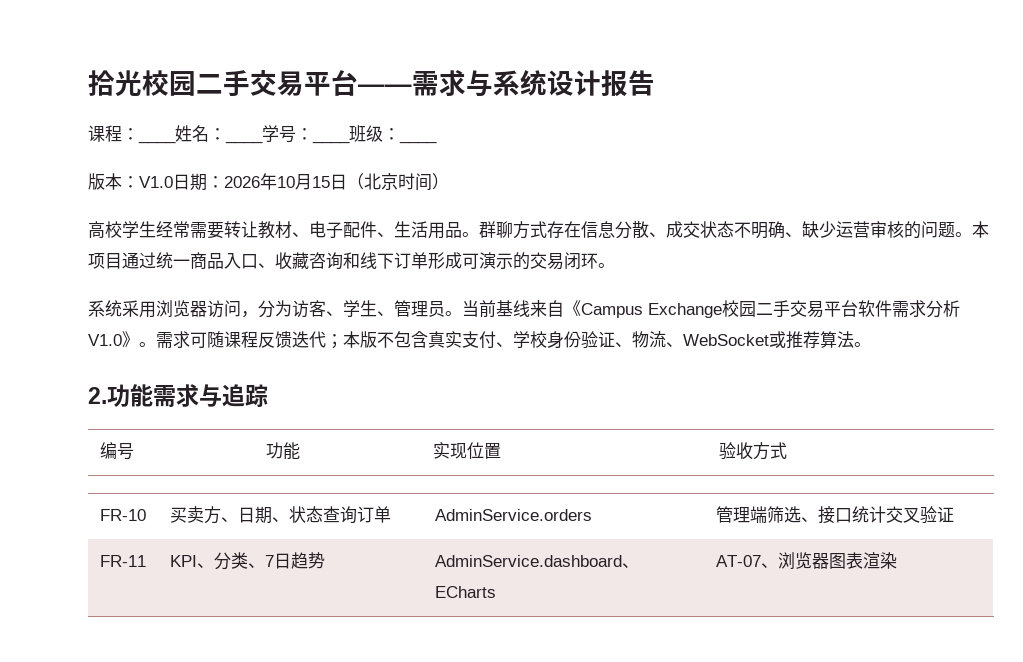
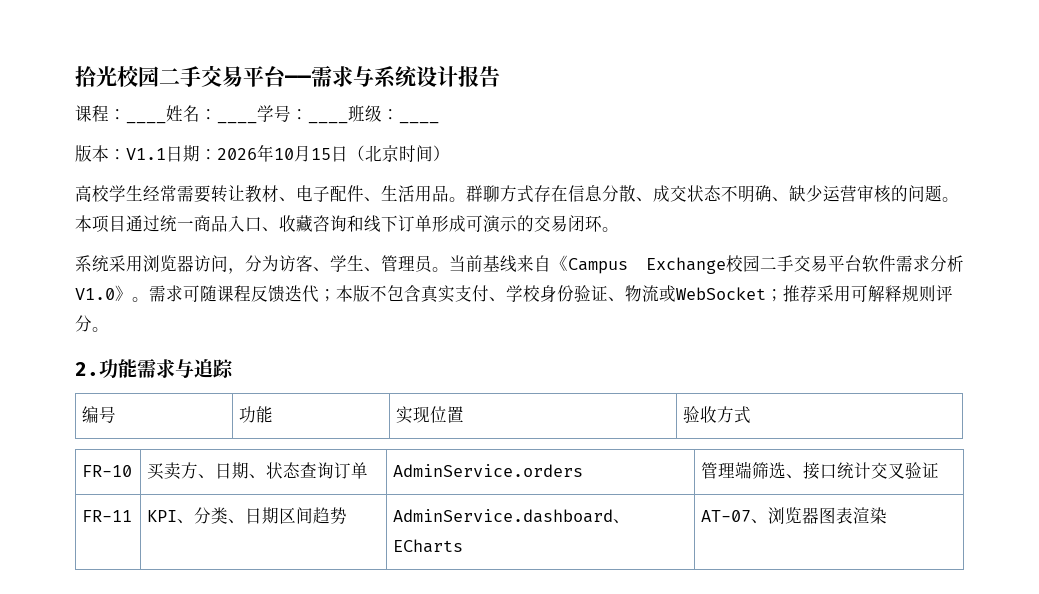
- 版本：V1.0日期：2026年10月15日（北京时间）
+ 版本：V1.1日期：2026年10月15日（北京时间）
- 需求可随课程反馈迭代；本版不包含真实支付、学校身份验证、物流、WebSocket或推荐算法。
+ 需求可随课程反馈迭代；本版不包含真实支付、学校身份验证、物流或WebSocket；推荐采用可解释规则评分。
- FR-11 | KPI、分类、7日趋势 | AdminService.dashboard、ECharts | AT-07、浏览器图表渲染
+ FR-11 | KPI、分类、日期区间趋势 | AdminService.dashboard、ECharts | AT-07、浏览器图表渲染

